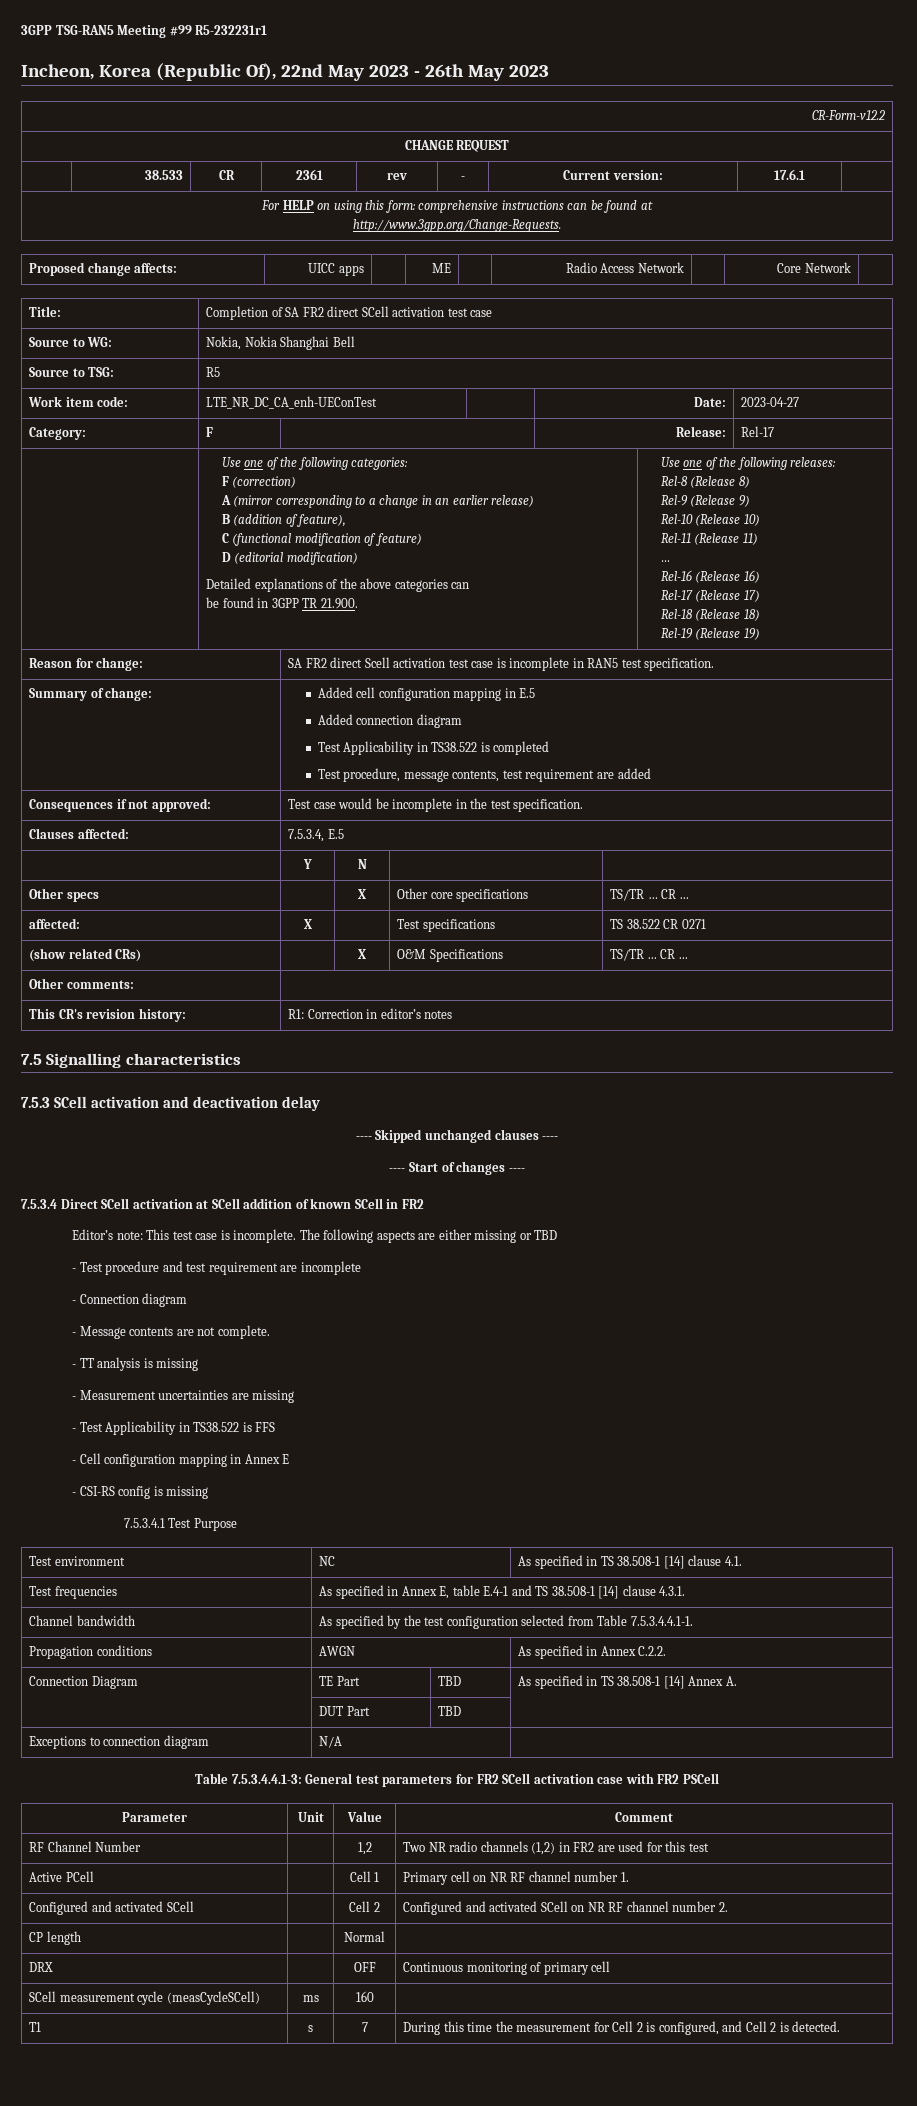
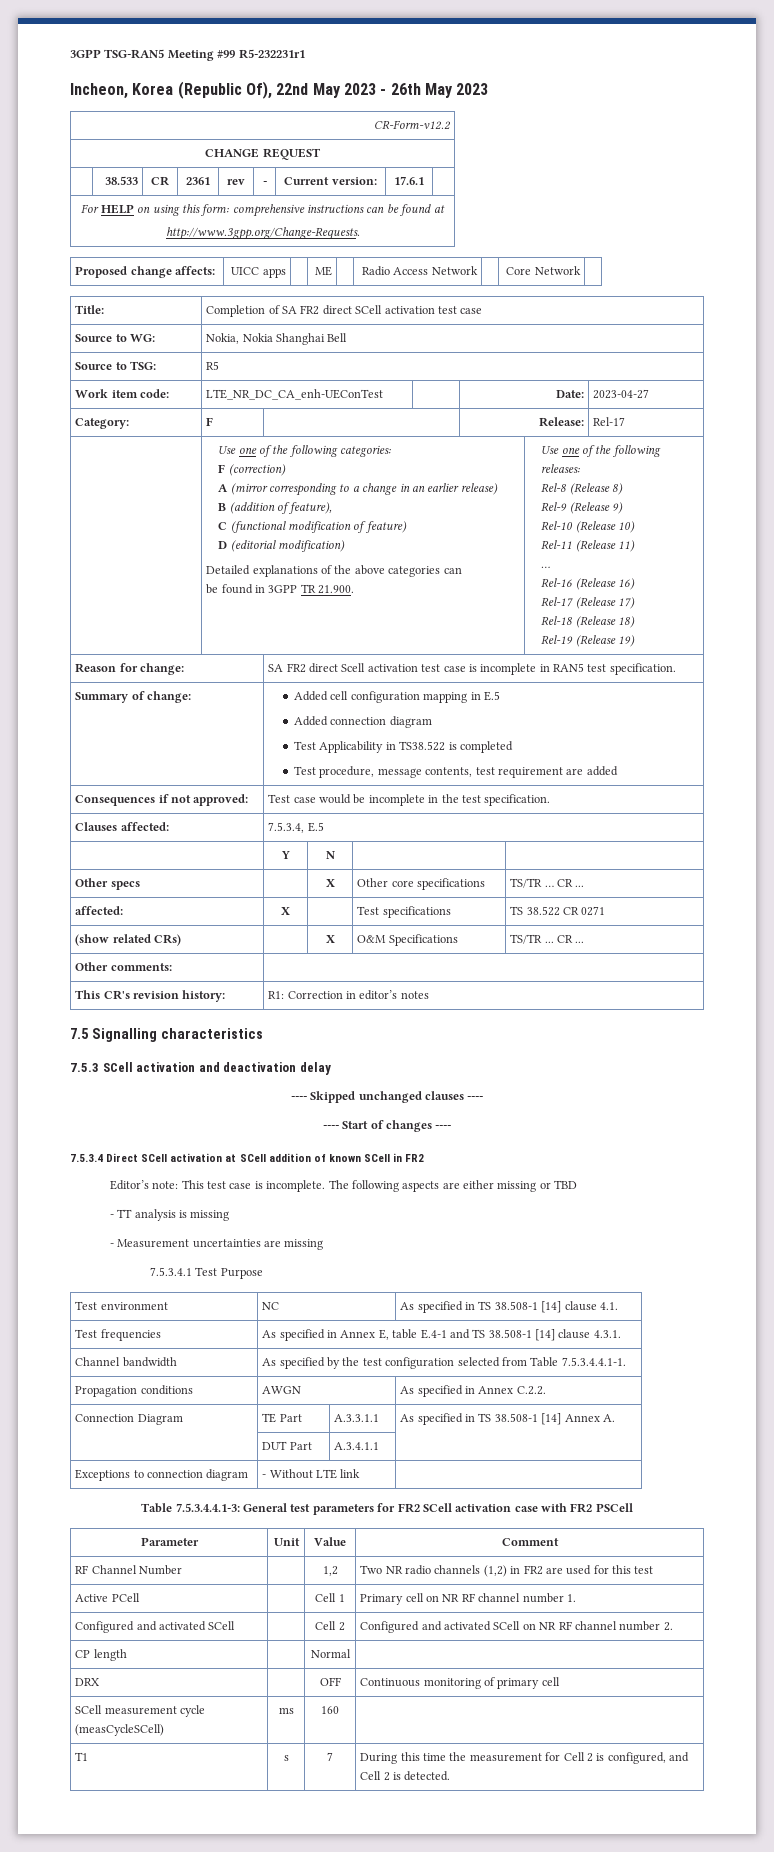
- - Test procedure and test requirement are incomplete
- - Connection diagram
- - Message contents are not complete.
- - Test Applicability in TS38.522 is FFS
- - Cell configuration mapping in Annex E
- - CSI-RS config is missing
- Connection Diagram | TE Part | TBD | As specified in TS 38.508-1 [14] Annex A.
+ Connection Diagram | TE Part | A.3.3.1.1 | As specified in TS 38.508-1 [14] Annex A.
- | DUT Part | TBD |
+ | DUT Part | A.3.4.1.1 |
- Exceptions to connection diagram | N/A |
+ Exceptions to connection diagram | - Without LTE link |

